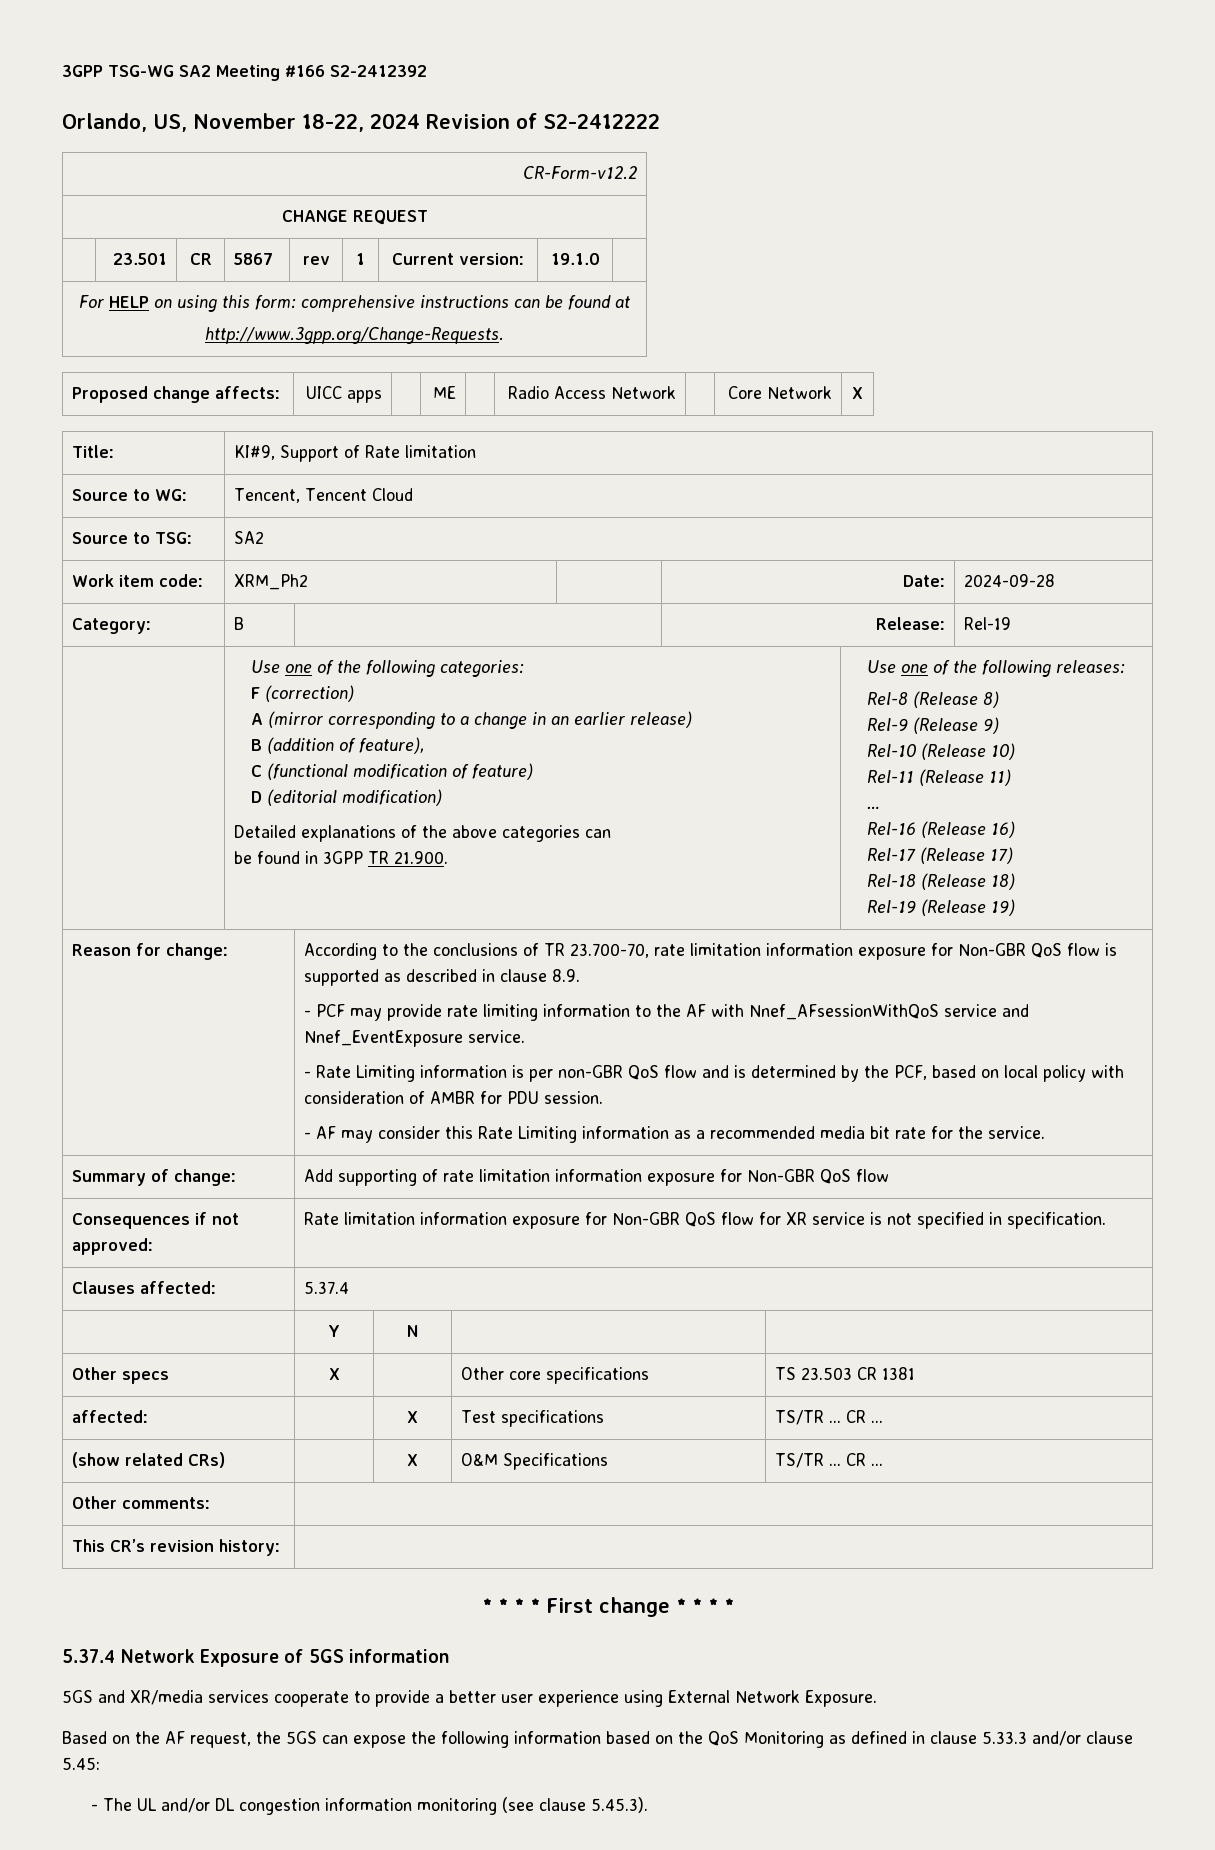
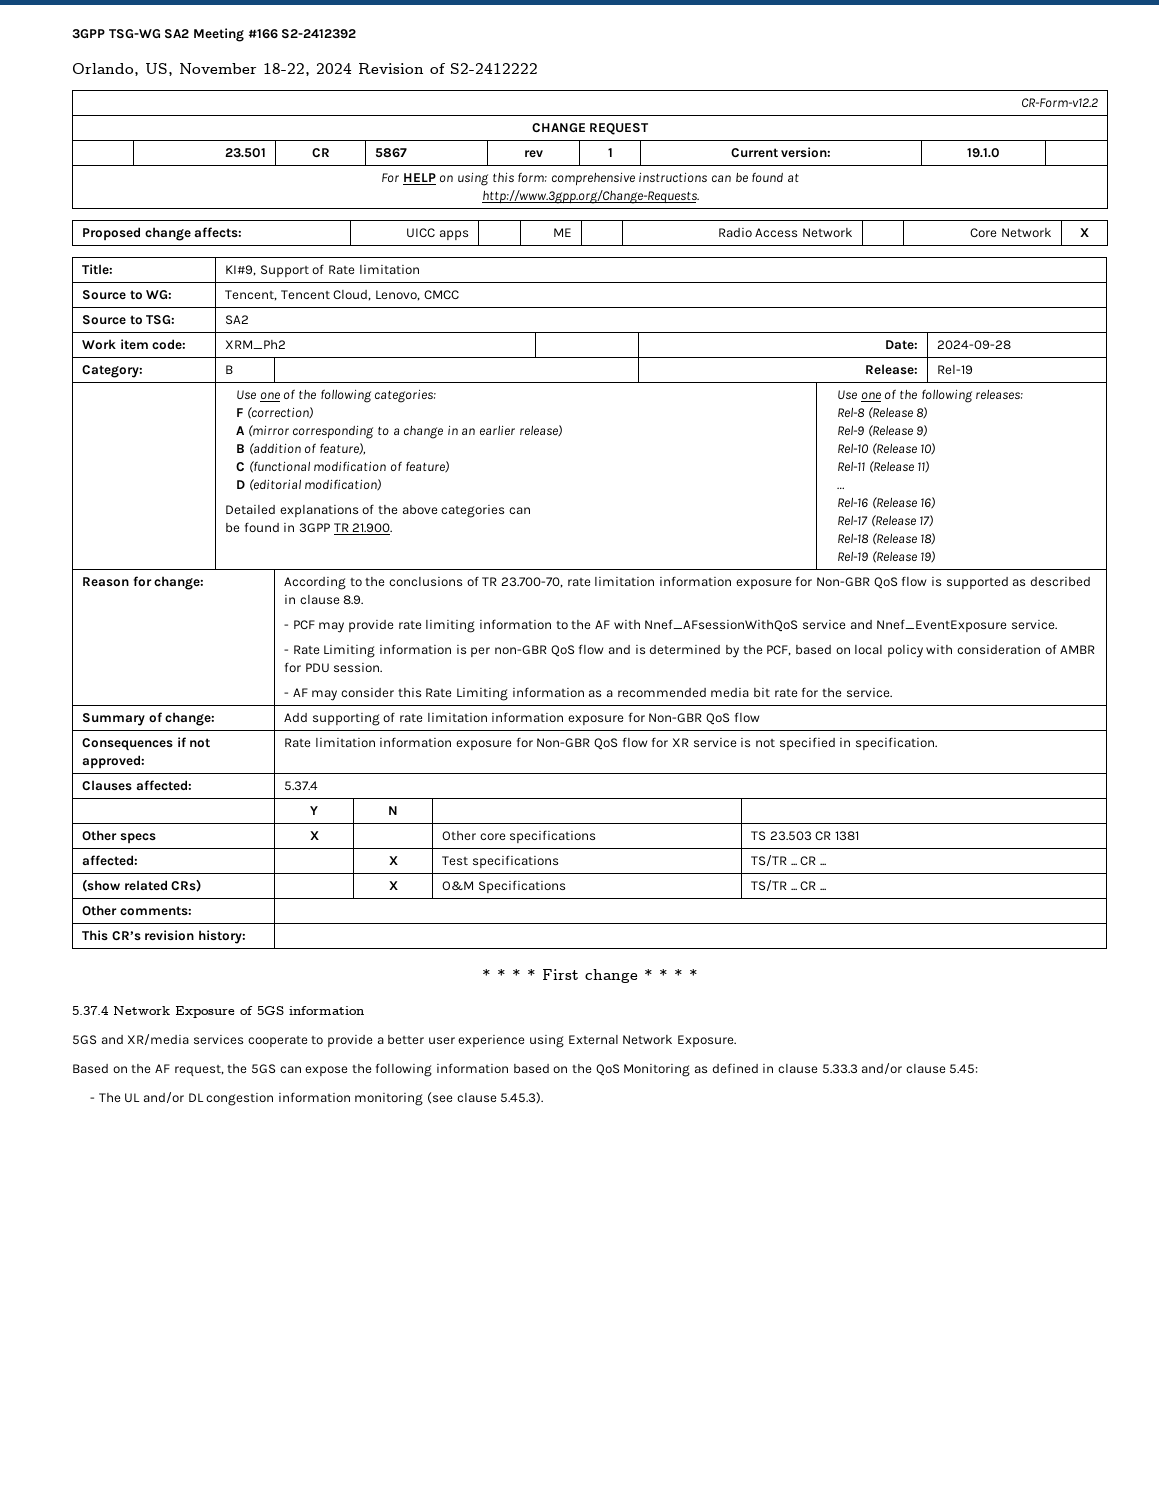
- Source to WG: | Tencent, Tencent Cloud
+ Source to WG: | Tencent, Tencent Cloud, Lenovo, CMCC

